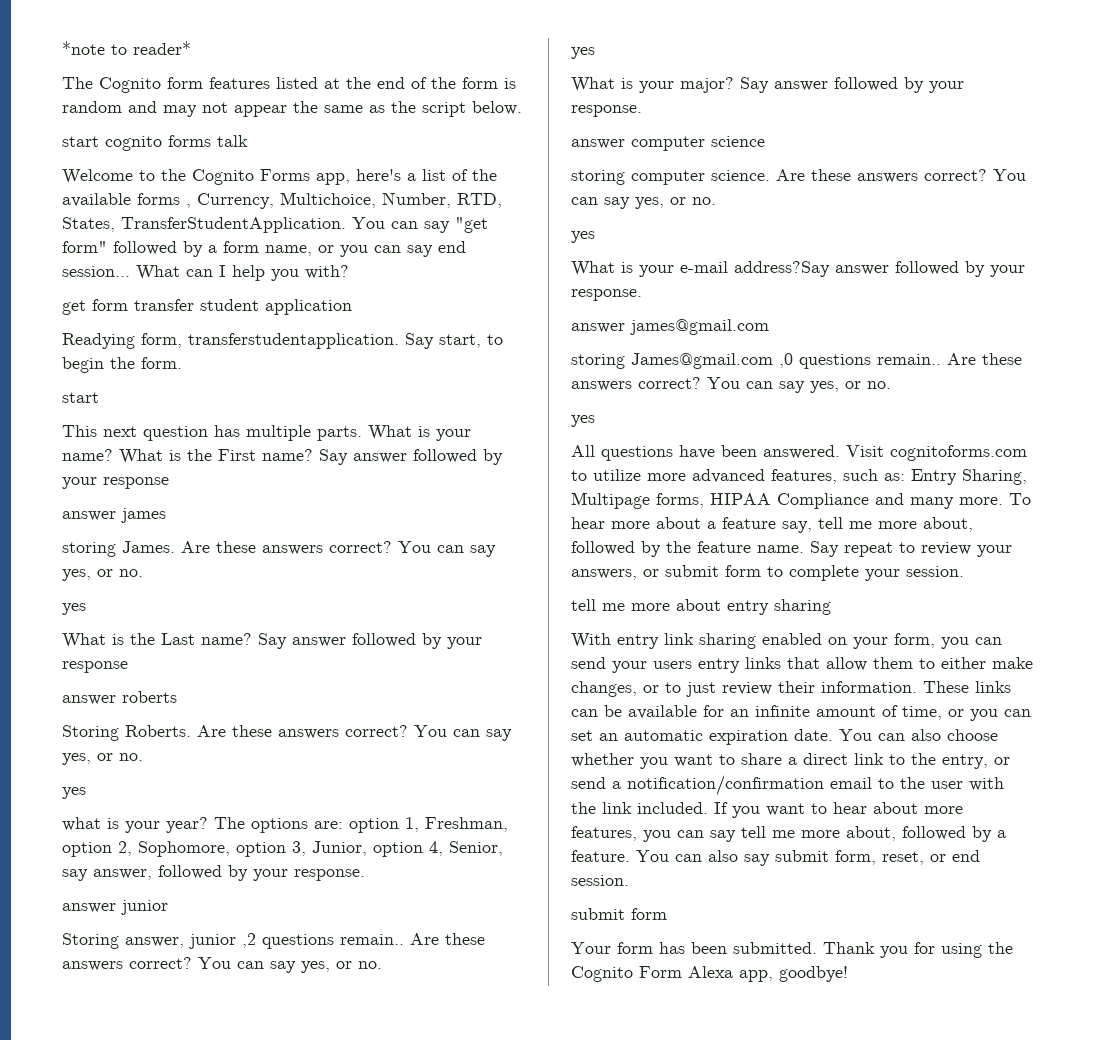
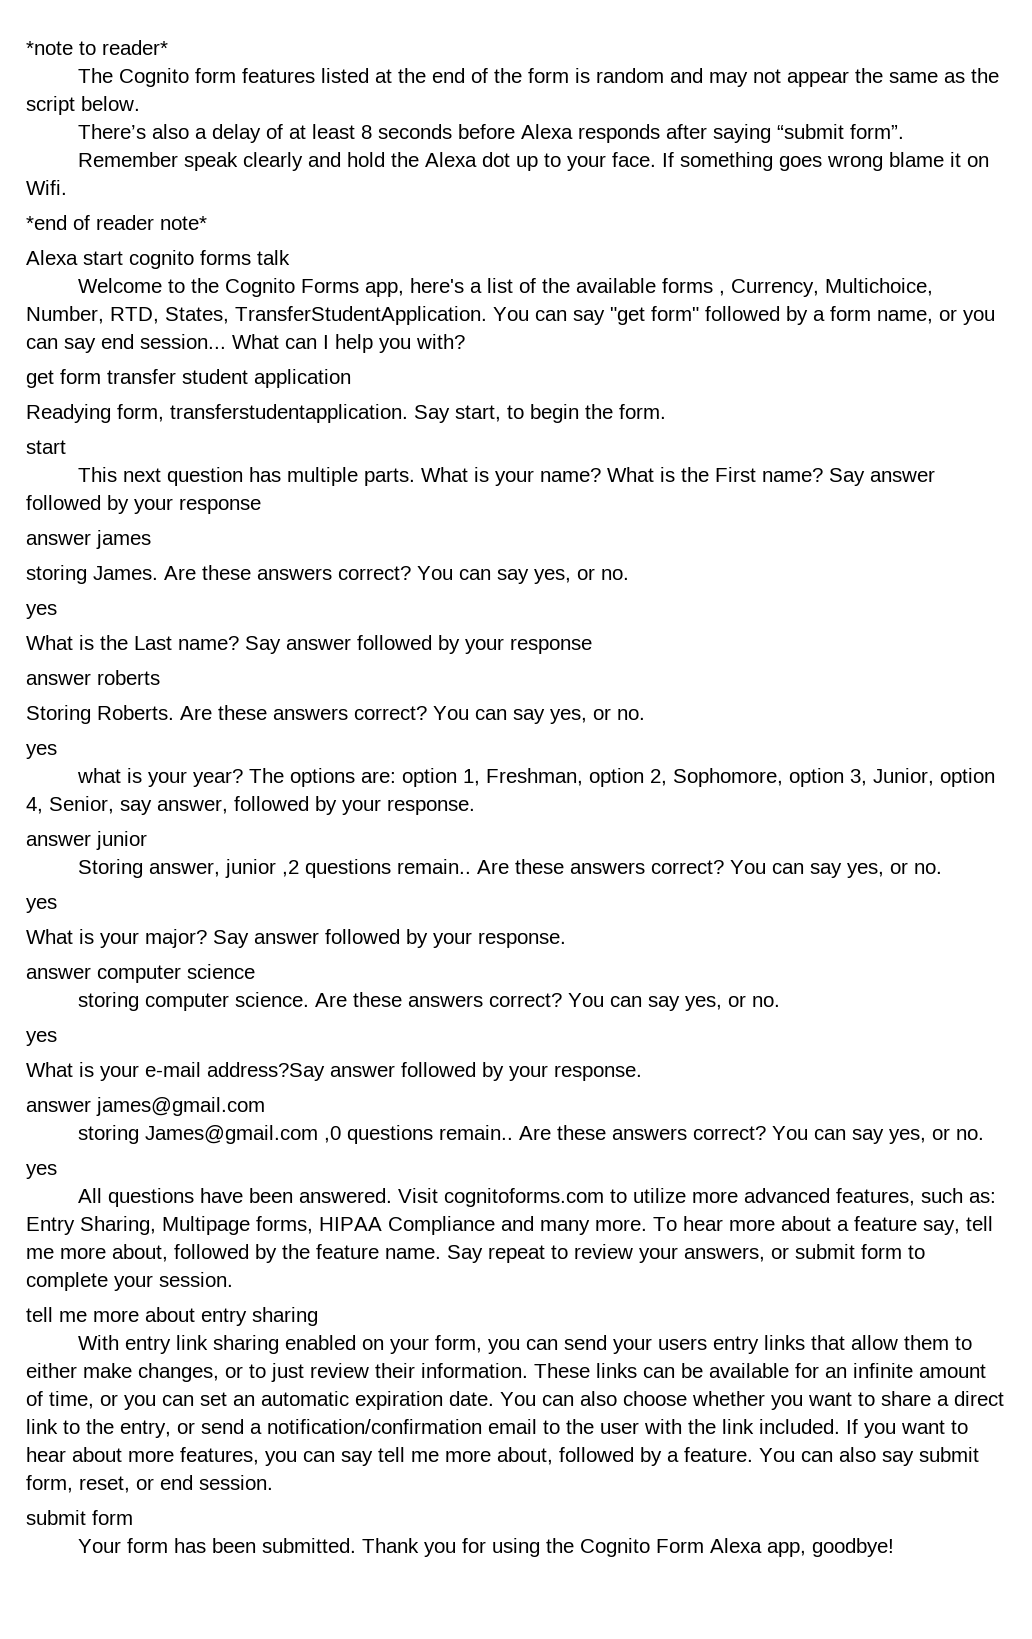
- start cognito forms talk
+ There’s also a delay of at least 8 seconds before Alexa responds after saying “submit form”.
+ Remember speak clearly and hold the Alexa dot up to your face. If something goes wrong blame it on Wifi.
+ *end of reader note*
+ Alexa start cognito forms talk

